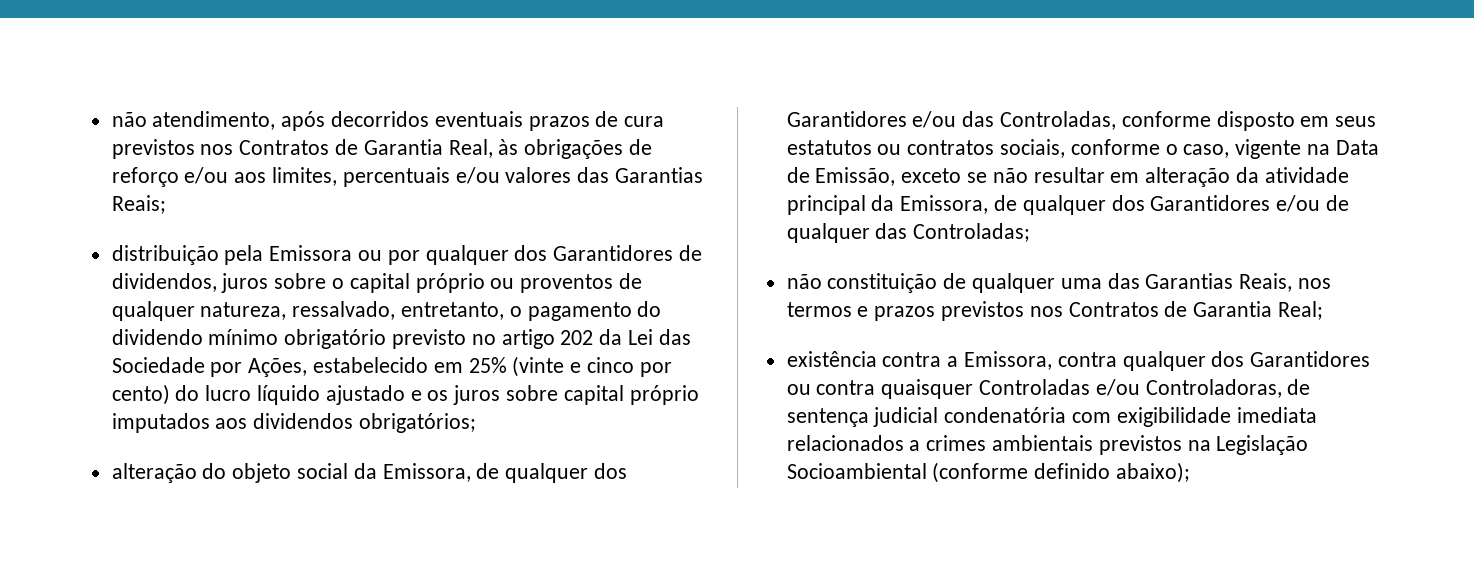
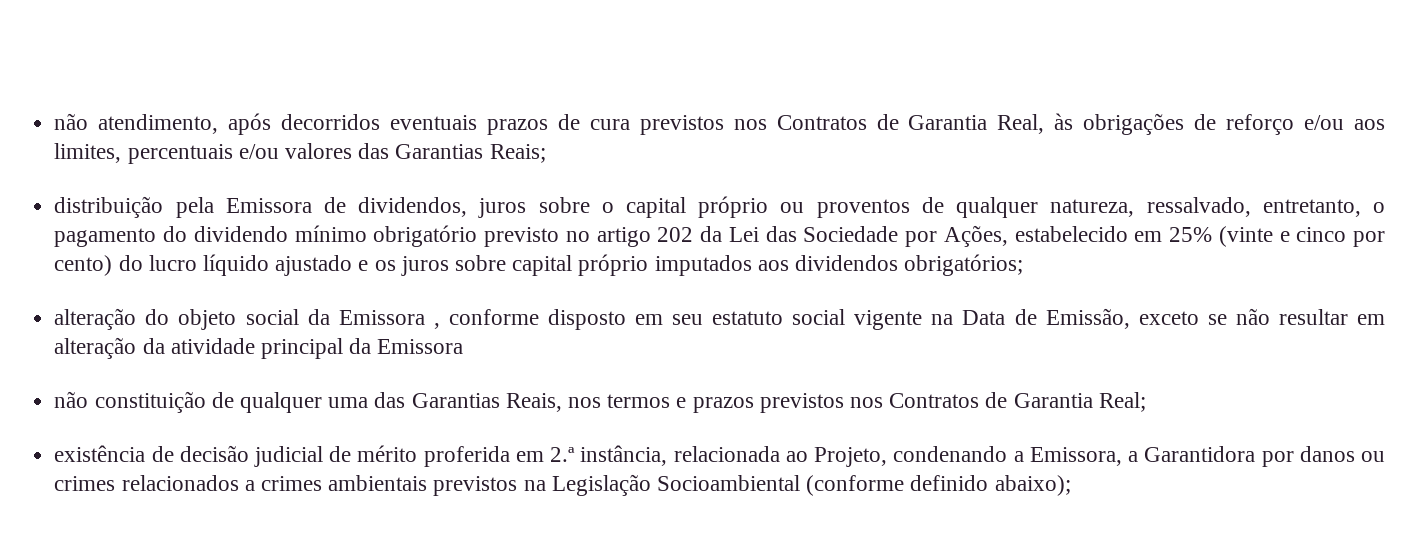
- distribuição pela Emissora ou por qualquer dos Garantidores de dividendos, juros sobre o capital próprio ou proventos de qualquer natureza, ressalvado, entretanto, o pagamento do dividendo mínimo obrigatório previsto no artigo 202 da Lei das Sociedade por Ações, estabelecido em 25% (vinte e cinco por cento) do lucro líquido ajustado e os juros sobre capital próprio imputados aos dividendos obrigatórios;
+ distribuição pela Emissora de dividendos, juros sobre o capital próprio ou proventos de qualquer natureza, ressalvado, entretanto, o pagamento do dividendo mínimo obrigatório previsto no artigo 202 da Lei das Sociedade por Ações, estabelecido em 25% (vinte e cinco por cento) do lucro líquido ajustado e os juros sobre capital próprio imputados aos dividendos obrigatórios;
- alteração do objeto social da Emissora, de qualquer dos Garantidores e/ou das Controladas, conforme disposto em seus estatutos ou contratos sociais, conforme o caso, vigente na Data de Emissão, exceto se não resultar em alteração da atividade principal da Emissora, de qualquer dos Garantidores e/ou de qualquer das Controladas;
+ alteração do objeto social da Emissora , conforme disposto em seu estatuto social vigente na Data de Emissão, exceto se não resultar em alteração da atividade principal da Emissora
- existência contra a Emissora, contra qualquer dos Garantidores ou contra quaisquer Controladas e/ou Controladoras, de sentença judicial condenatória com exigibilidade imediata relacionados a crimes ambientais previstos na Legislação Socioambiental (conforme definido abaixo);
+ existência de decisão judicial de mérito proferida em 2.ª instância, relacionada ao Projeto, condenando a Emissora, a Garantidora por danos ou crimes relacionados a crimes ambientais previstos na Legislação Socioambiental (conforme definido abaixo);

